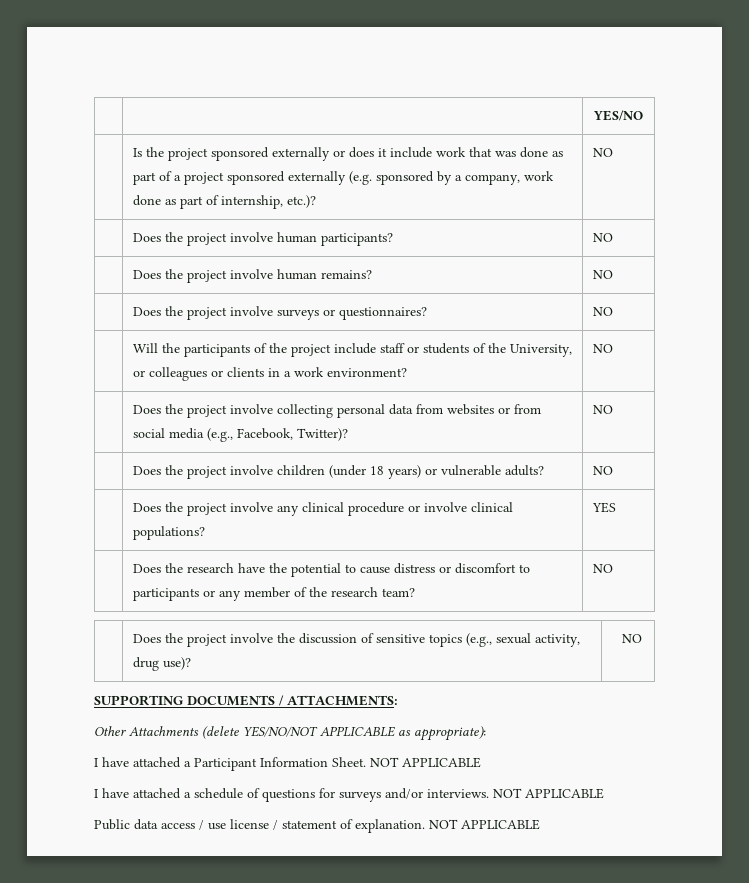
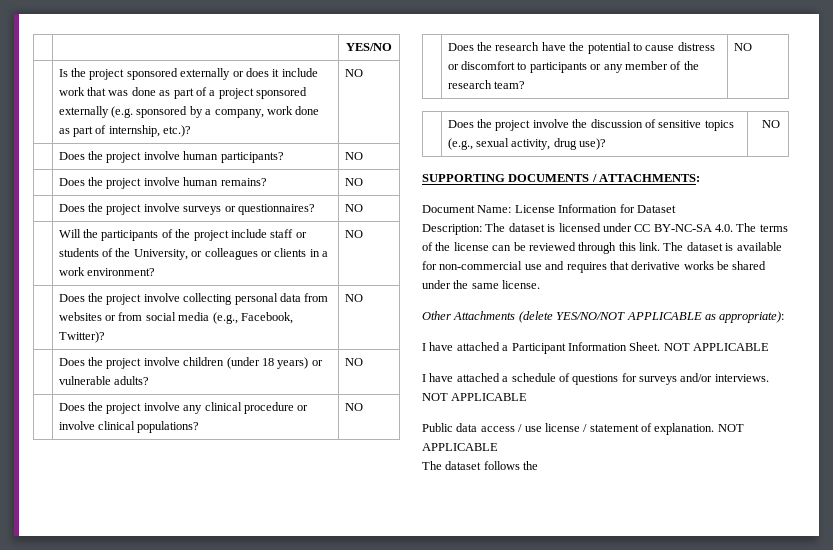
- | Does the project involve any clinical procedure or involve clinical populations? | YES
+ | Does the project involve any clinical procedure or involve clinical populations? | NO
+ Document Name: License Information for Dataset
+ Description: The dataset is licensed under CC BY-NC-SA 4.0. The terms of the license can be reviewed through this link. The dataset is available for non-commercial use and requires that derivative works be shared under the same license.
+ The dataset follows the

